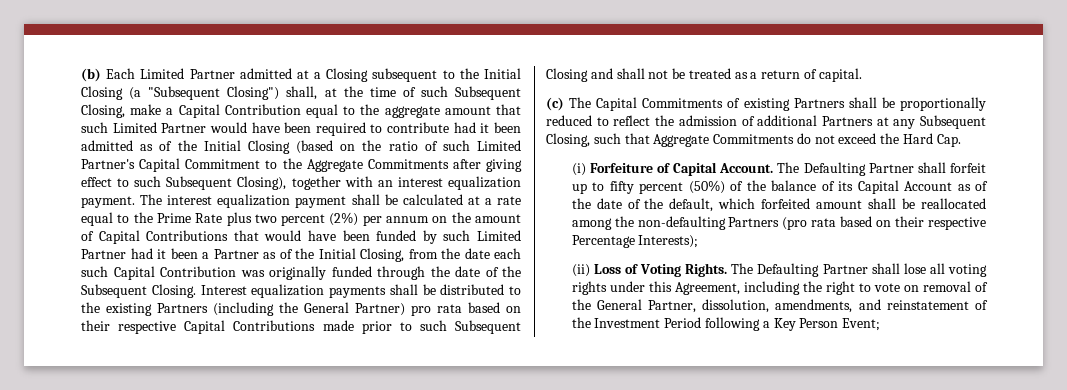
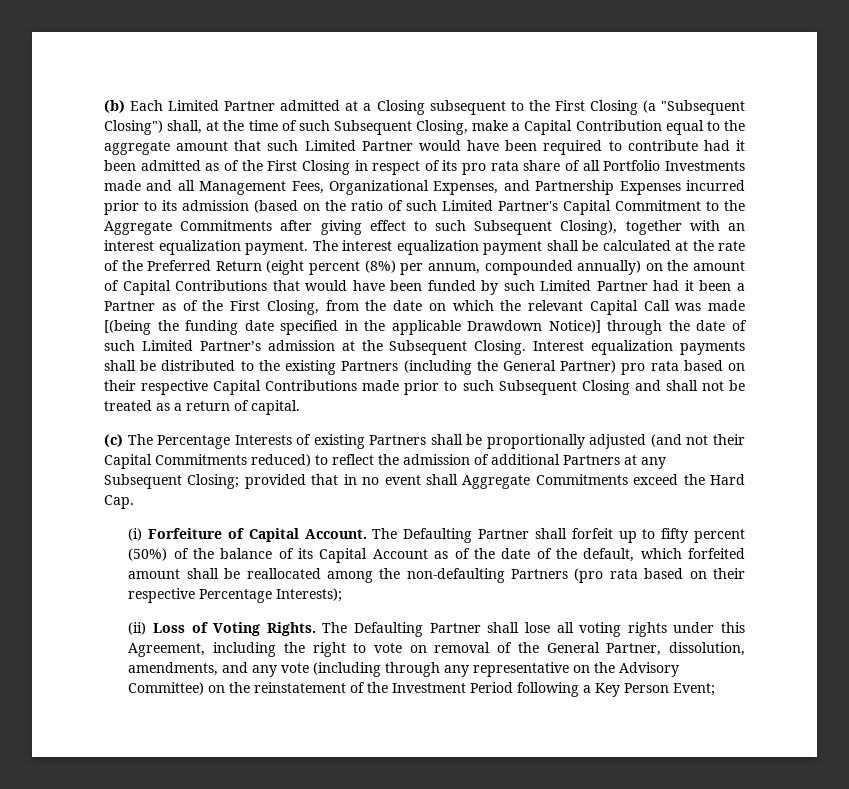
- (b) Each Limited Partner admitted at a Closing subsequent to the Initial Closing (a "Subsequent Closing") shall, at the time of such Subsequent Closing, make a Capital Contribution equal to the aggregate amount that such Limited Partner would have been required to contribute had it been admitted as of the Initial Closing (based on the ratio of such Limited Partner's Capital Commitment to the Aggregate Commitments after giving effect to such Subsequent Closing), together with an interest equalization payment.
+ (b) Each Limited Partner admitted at a Closing subsequent to the First Closing (a "Subsequent Closing") shall, at the time of such Subsequent Closing, make a Capital Contribution equal to the aggregate amount that such Limited Partner would have been required to contribute had it been admitted as of the First Closing in respect of its pro rata share of all Portfolio Investments made and all Management Fees, Organizational Expenses, and Partnership Expenses incurred prior to its admission (based on the ratio of such Limited Partner's Capital Commitment to the Aggregate Commitments after giving effect to such Subsequent Closing), together with an interest equalization payment.
- The interest equalization payment shall be calculated at a rate equal to the Prime Rate plus two percent (2%) per annum on the amount of Capital Contributions that would have been funded by such Limited Partner had it been a Partner as of the Initial Closing, from the date each such Capital Contribution was originally funded through the date of the Subsequent Closing.
+ The interest equalization payment shall be calculated at the rate of the Preferred Return (eight percent (8%) per annum, compounded annually) on the amount of Capital Contributions that would have been funded by such Limited Partner had it been a Partner as of the First Closing, from the date on which the relevant Capital Call was made [(being the funding date specified in the applicable Drawdown Notice)] through the date of such Limited Partner’s admission at the Subsequent Closing.
- (c) The Capital Commitments of existing Partners shall be proportionally reduced to reflect the admission of additional Partners at any Subsequent Closing, such that Aggregate Commitments do not exceed the Hard Cap.
+ (c) The Percentage Interests of existing Partners shall be proportionally adjusted (and not their Capital Commitments reduced) to reflect the admission of additional Partners at any Subsequent Closing; provided that in no event shall Aggregate Commitments exceed the Hard Cap.
- The Defaulting Partner shall lose all voting rights under this Agreement, including the right to vote on removal of the General Partner, dissolution, amendments, and reinstatement of the Investment Period following a Key Person Event;
+ The Defaulting Partner shall lose all voting rights under this Agreement, including the right to vote on removal of the General Partner, dissolution, amendments, and any vote (including through any representative on the Advisory Committee) on the reinstatement of the Investment Period following a Key Person Event;

